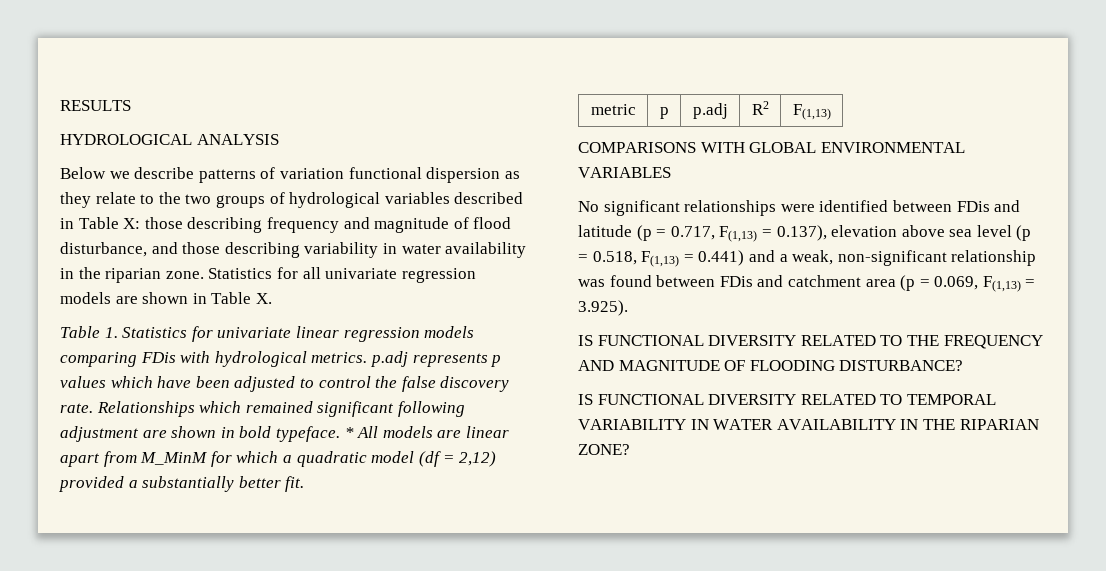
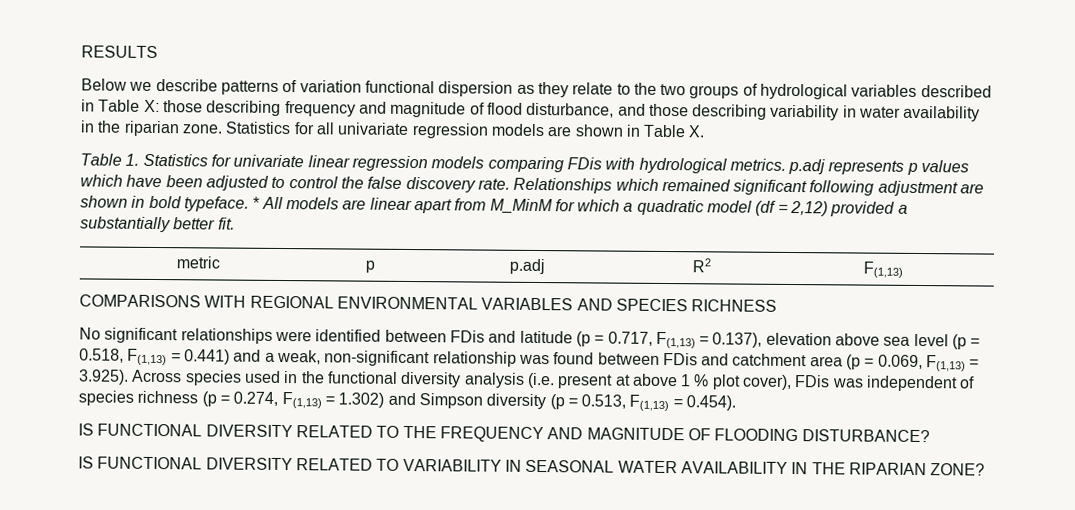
- HYDROLOGICAL ANALYSIS
- COMPARISONS WITH GLOBAL ENVIRONMENTAL VARIABLES
+ COMPARISONS WITH REGIONAL ENVIRONMENTAL VARIABLES AND SPECIES RICHNESS
- No significant relationships were identified between FDis and latitude (p = 0.717, F(1,13) = 0.137), elevation above sea level (p = 0.518, F(1,13) = 0.441) and a weak, non-significant relationship was found between FDis and catchment area (p = 0.069, F(1,13) = 3.925).
+ No significant relationships were identified between FDis and latitude (p = 0.717, F(1,13) = 0.137), elevation above sea level (p = 0.518, F(1,13) = 0.441) and a weak, non-significant relationship was found between FDis and catchment area (p = 0.069, F(1,13) = 3.925). Across species used in the functional diversity analysis (i.e. present at above 1 % plot cover), FDis was independent of species richness (p = 0.274, F(1,13) = 1.302) and Simpson diversity (p = 0.513, F(1,13) = 0.454).
- IS FUNCTIONAL DIVERSITY RELATED TO TEMPORAL VARIABILITY IN WATER AVAILABILITY IN THE RIPARIAN ZONE?
+ IS FUNCTIONAL DIVERSITY RELATED TO VARIABILITY IN SEASONAL WATER AVAILABILITY IN THE RIPARIAN ZONE?

